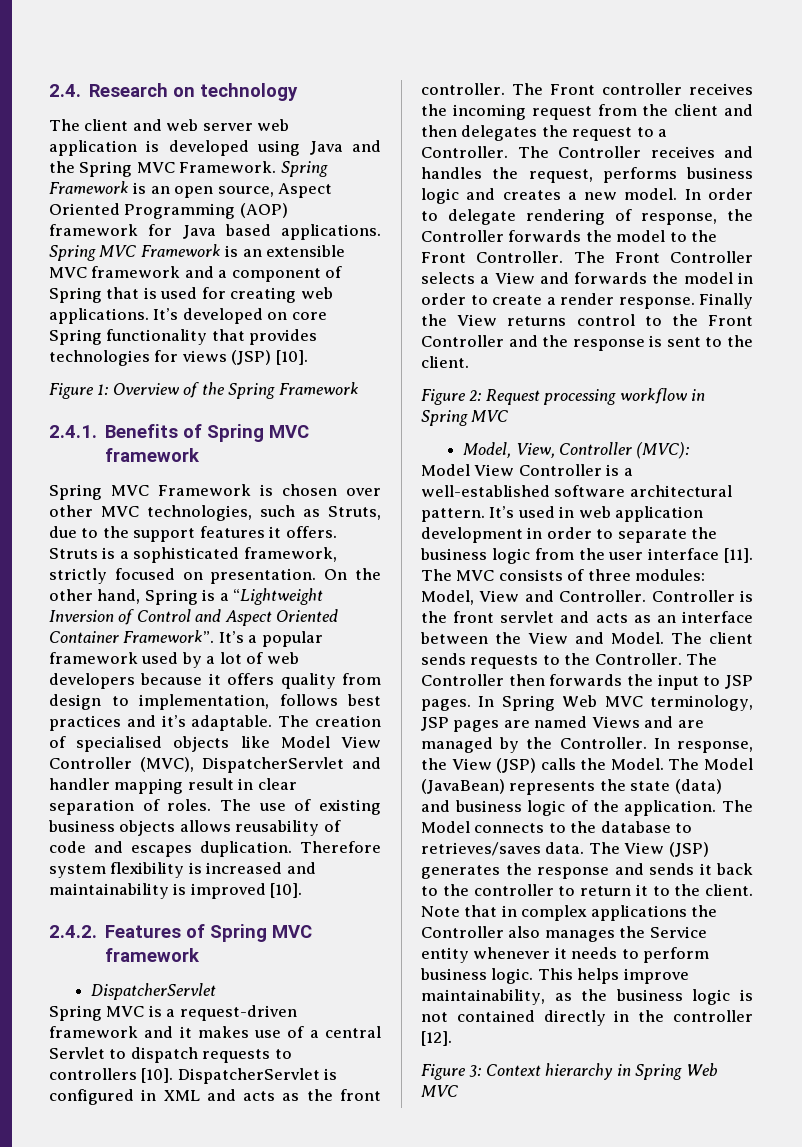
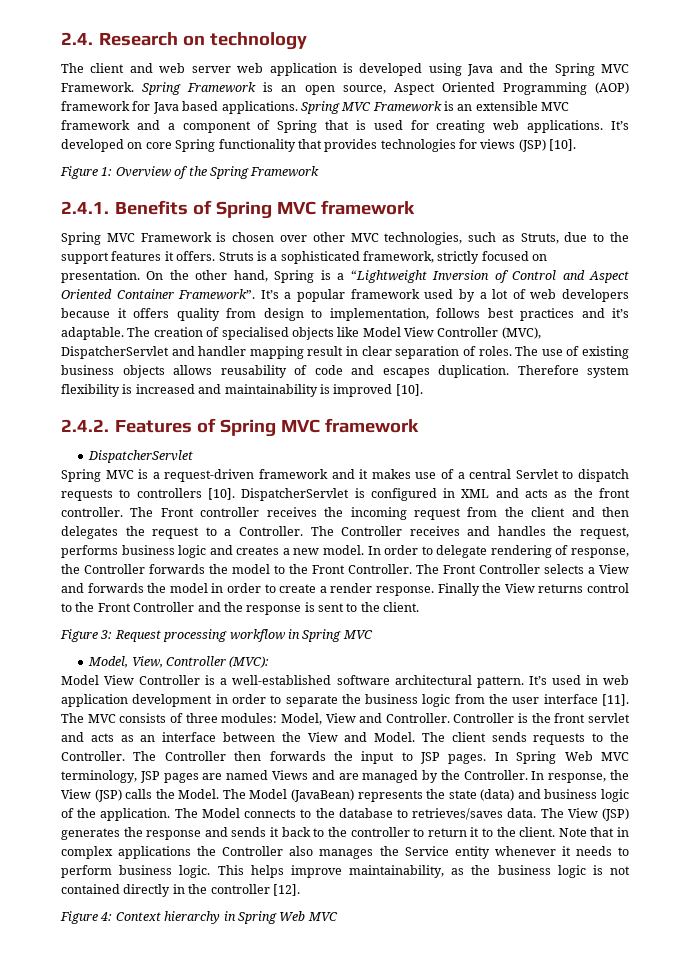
- Figure 2: Request processing workflow in Spring MVC
+ Figure 3: Request processing workflow in Spring MVC
- Figure 3: Context hierarchy in Spring Web MVC
+ Figure 4: Context hierarchy in Spring Web MVC

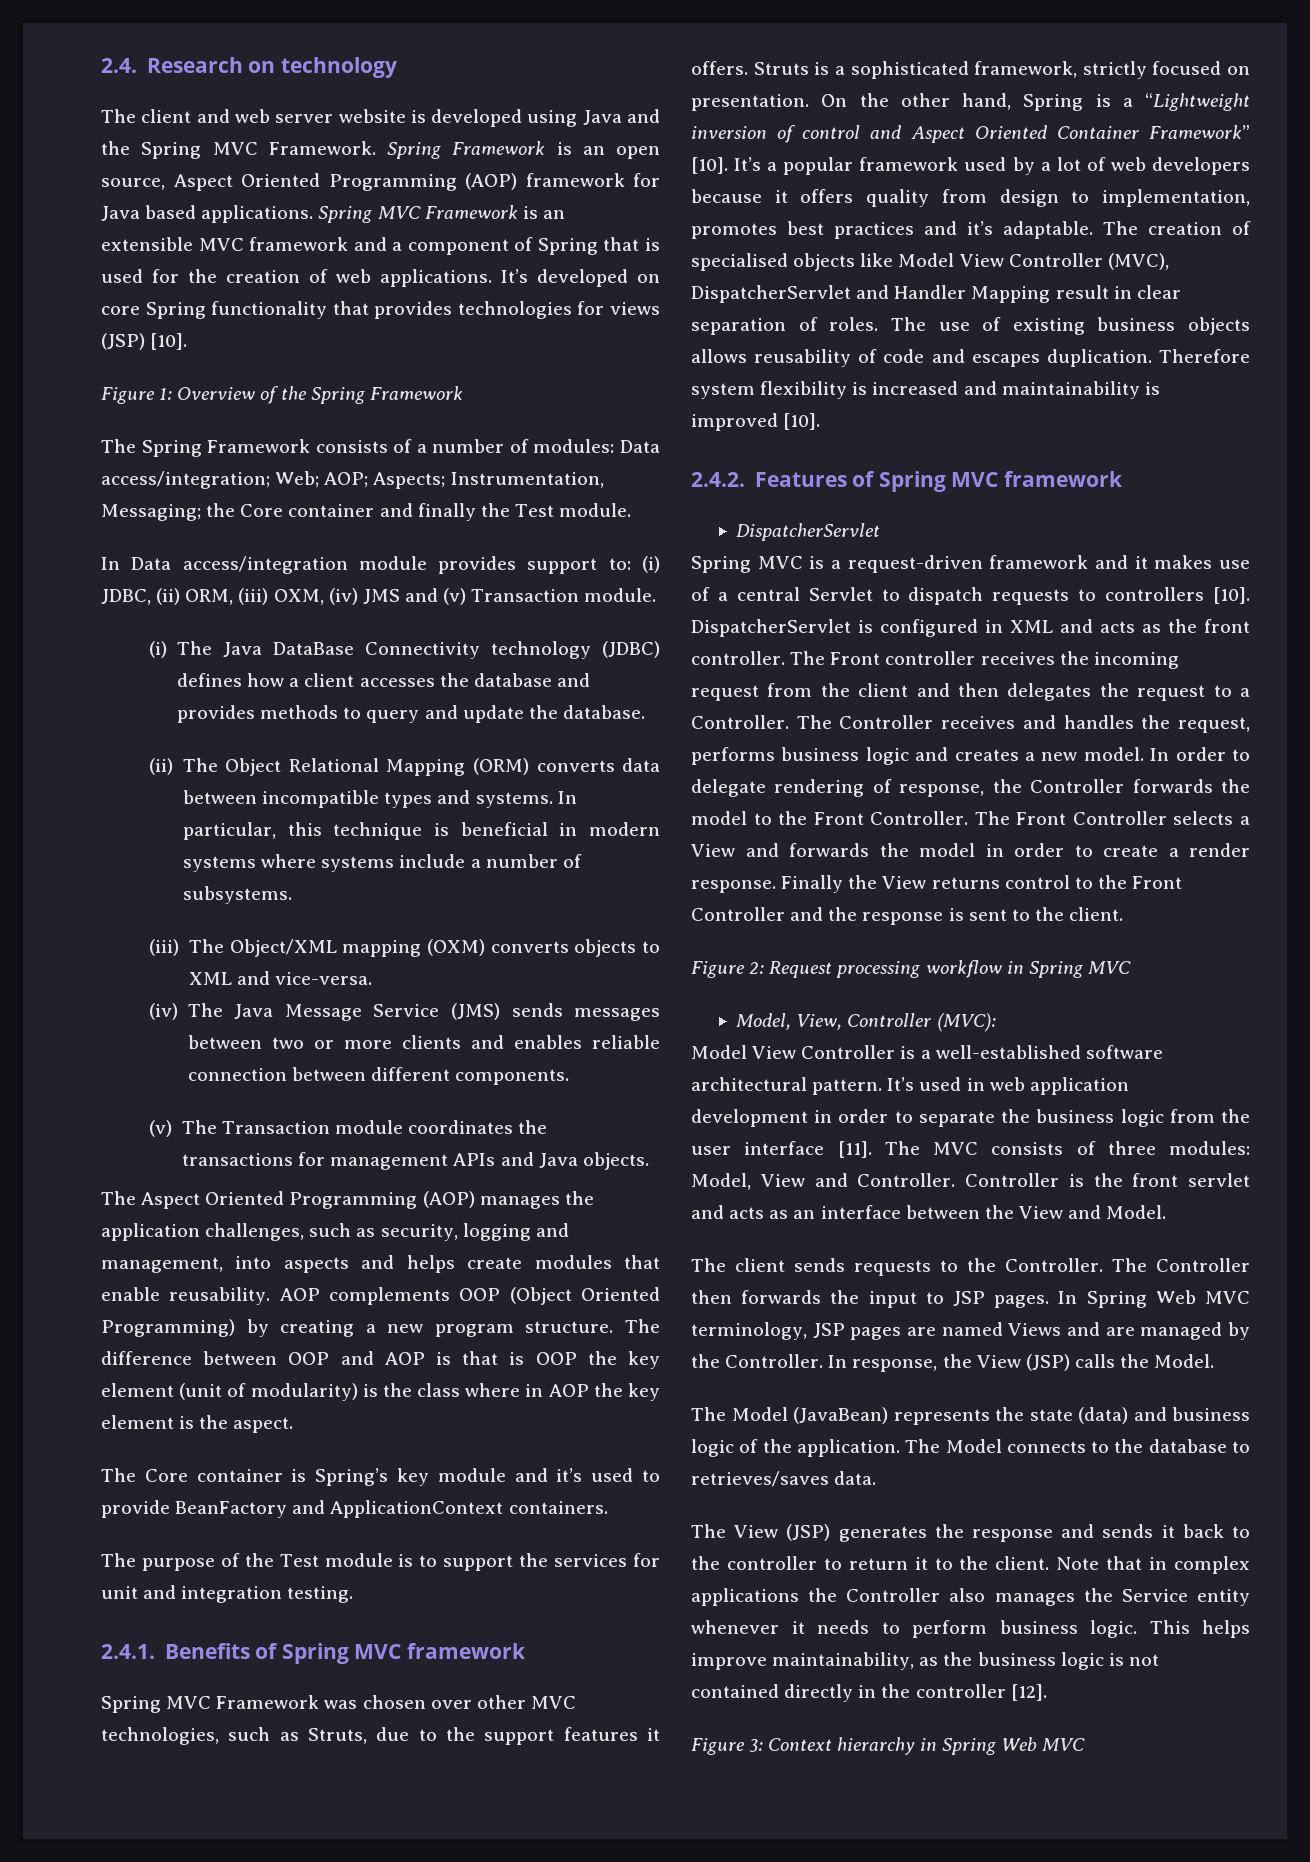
- The client and web server web application is developed using Java and the Spring MVC Framework.
+ The client and web server website is developed using Java and the Spring MVC Framework.
- Spring MVC Framework is an extensible MVC framework and a component of Spring that is used for creating web applications.
+ Spring MVC Framework is an extensible MVC framework and a component of Spring that is used for the creation of web applications.
+ The Spring Framework consists of a number of modules: Data access/integration; Web; AOP; Aspects; Instrumentation, Messaging; the Core container and finally the Test module.
+ In Data access/integration module provides support to: (i) JDBC, (ii) ORM, (iii) OXM, (iv) JMS and (v) Transaction module.
+ (i) The Java DataBase Connectivity technology (JDBC) defines how a client accesses the database and provides methods to query and update the database.
+ (ii) The Object Relational Mapping (ORM) converts data between incompatible types and systems. In particular, this technique is beneficial in modern systems where systems include a number of subsystems.
+ (iii) The Object/XML mapping (OXM) converts objects to XML and vice-versa.
+ (iv) The Java Message Service (JMS) sends messages between two or more clients and enables reliable connection between different components.
+ (v) The Transaction module coordinates the transactions for management APIs and Java objects.
+ The Aspect Oriented Programming (AOP) manages the application challenges, such as security, logging and management, into aspects and helps create modules that enable reusability. AOP complements OOP (Object Oriented Programming) by creating a new program structure. The difference between OOP and AOP is that is OOP the key element (unit of modularity) is the class where in AOP the key element is the aspect.
+ The Core container is Spring’s key module and it’s used to provide BeanFactory and ApplicationContext containers.
+ The purpose of the Test module is to support the services for unit and integration testing.
- Spring MVC Framework is chosen over other MVC technologies, such as Struts, due to the support features it offers.
+ Spring MVC Framework was chosen over other MVC technologies, such as Struts, due to the support features it offers.
- On the other hand, Spring is a “Lightweight Inversion of Control and Aspect Oriented Container Framework”.
+ On the other hand, Spring is a “Lightweight inversion of control and Aspect Oriented Container Framework” [10].
- It’s a popular framework used by a lot of web developers because it offers quality from design to implementation, follows best practices and it’s adaptable.
+ It’s a popular framework used by a lot of web developers because it offers quality from design to implementation, promotes best practices and it’s adaptable.
- The creation of specialised objects like Model View Controller (MVC), DispatcherServlet and handler mapping result in clear separation of roles.
+ The creation of specialised objects like Model View Controller (MVC), DispatcherServlet and Handler Mapping result in clear separation of roles.
- Figure 3: Request processing workflow in Spring MVC
+ Figure 2: Request processing workflow in Spring MVC
- Controller is the front servlet and acts as an interface between the View and Model. The client sends requests to the Controller.
+ Controller is the front servlet and acts as an interface between the View and Model.
+ The client sends requests to the Controller.
- In response, the View (JSP) calls the Model. The Model (JavaBean) represents the state (data) and business logic of the application.
+ In response, the View (JSP) calls the Model.
+ The Model (JavaBean) represents the state (data) and business logic of the application.
- The Model connects to the database to retrieves/saves data. The View (JSP) generates the response and sends it back to the controller to return it to the client.
+ The Model connects to the database to retrieves/saves data.
+ The View (JSP) generates the response and sends it back to the controller to return it to the client.
- Figure 4: Context hierarchy in Spring Web MVC
+ Figure 3: Context hierarchy in Spring Web MVC

